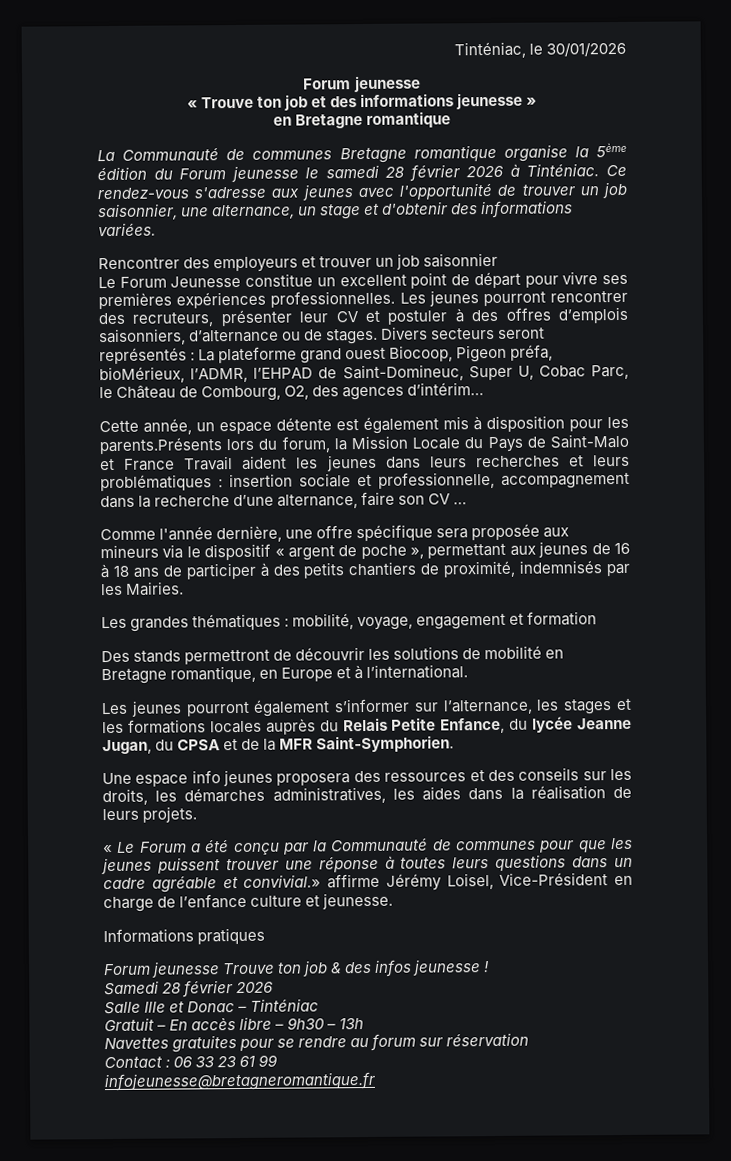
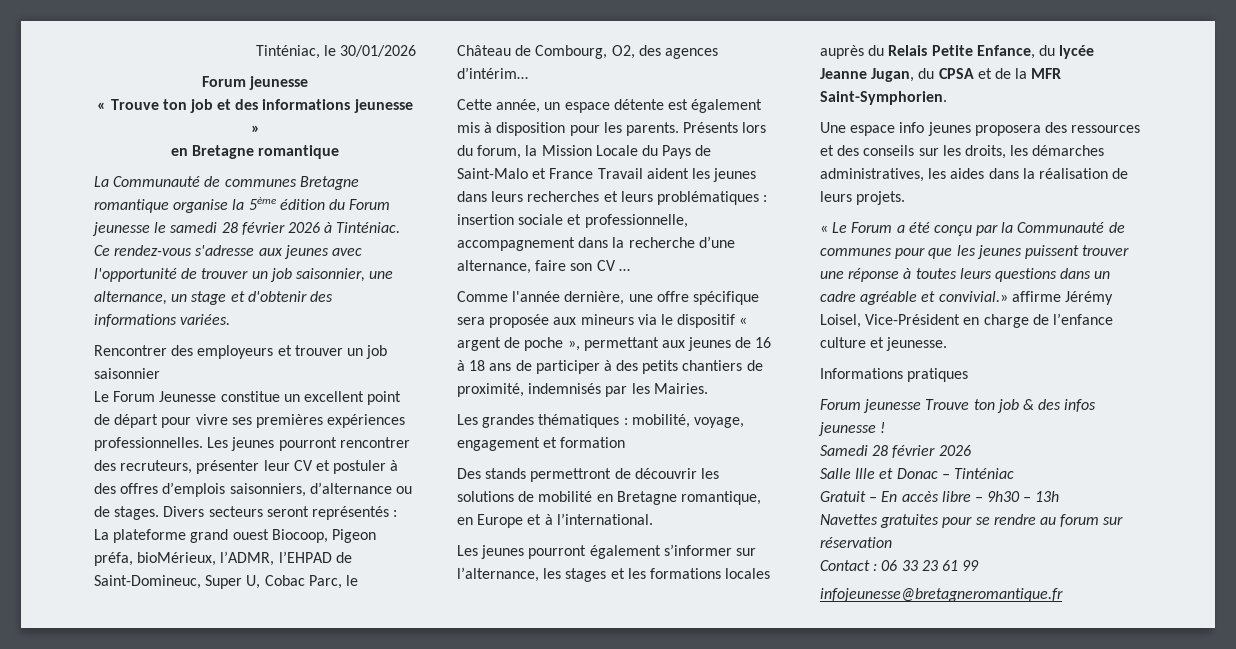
- Cette année, un espace détente est également mis à disposition pour les parents.Présents lors du forum, la Mission Locale du Pays de Saint-Malo et France Travail aident les jeunes dans leurs recherches et leurs problématiques : insertion sociale et professionnelle, accompagnement dans la recherche d’une alternance, faire son CV …
+ Cette année, un espace détente est également mis à disposition pour les parents. Présents lors du forum, la Mission Locale du Pays de Saint-Malo et France Travail aident les jeunes dans leurs recherches et leurs problématiques : insertion sociale et professionnelle, accompagnement dans la recherche d’une alternance, faire son CV …

